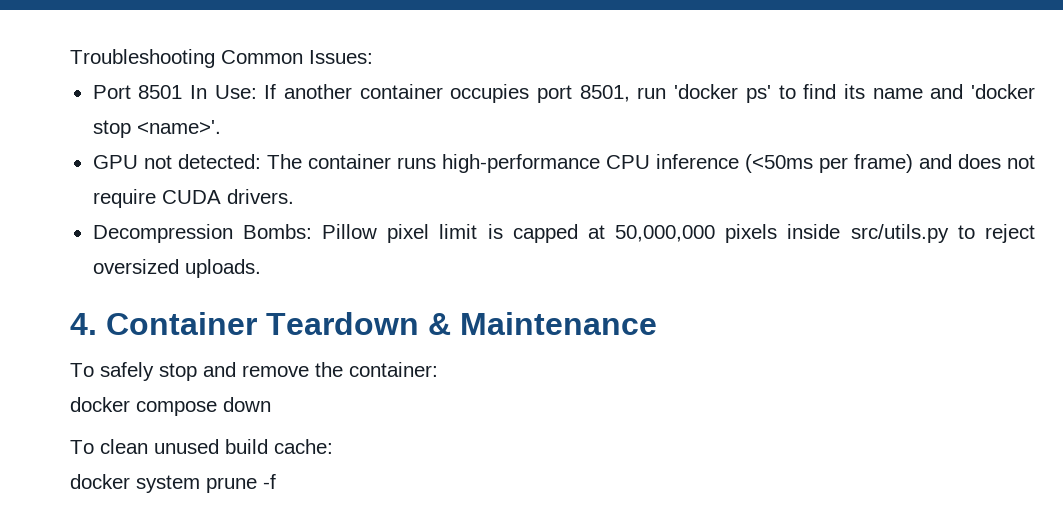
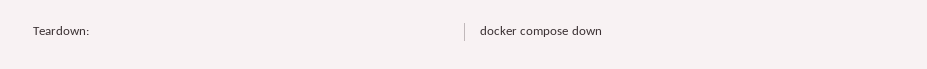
- Troubleshooting Common Issues:
- Port 8501 In Use: If another container occupies port 8501, run 'docker ps' to find its name and 'docker stop <name>'.
- GPU not detected: The container runs high-performance CPU inference (<50ms per frame) and does not require CUDA drivers.
- Decompression Bombs: Pillow pixel limit is capped at 50,000,000 pixels inside src/utils.py to reject oversized uploads.
- 4. Container Teardown & Maintenance
- To safely stop and remove the container:
+ Teardown:
  docker compose down
- To clean unused build cache:
- docker system prune -f

